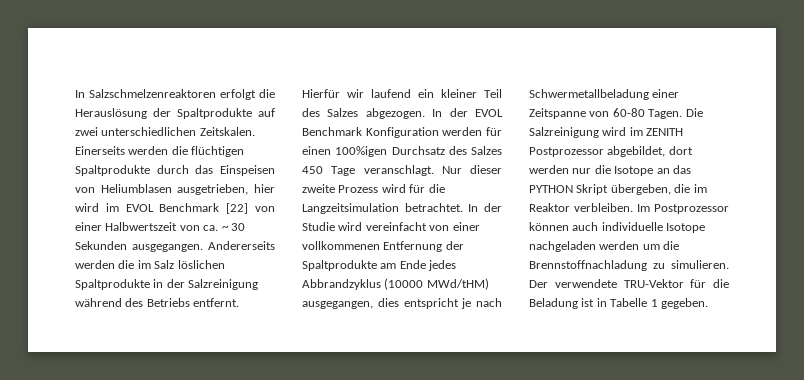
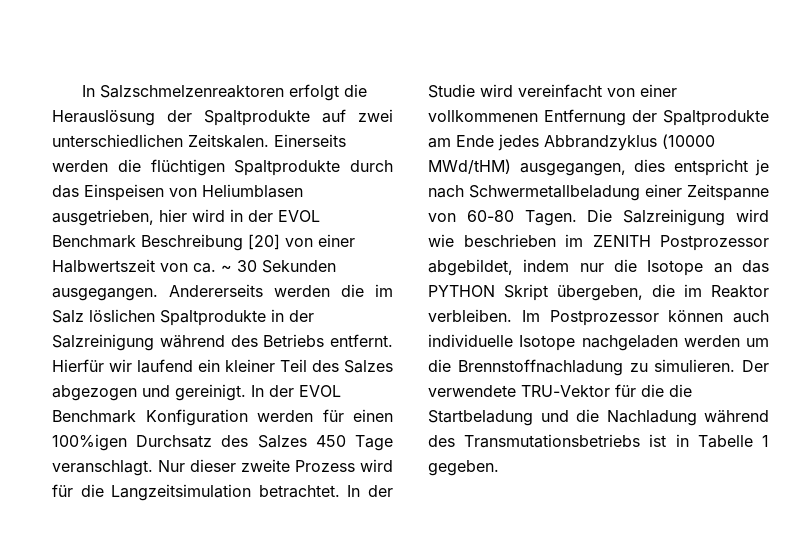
- Einerseits werden die flüchtigen Spaltprodukte durch das Einspeisen von Heliumblasen ausgetrieben, hier wird im EVOL Benchmark [22] von einer Halbwertszeit von ca. ~ 30 Sekunden ausgegangen.
+ Einerseits werden die flüchtigen Spaltprodukte durch das Einspeisen von Heliumblasen ausgetrieben, hier wird in der EVOL Benchmark Beschreibung [20] von einer Halbwertszeit von ca. ~ 30 Sekunden ausgegangen.
- Hierfür wir laufend ein kleiner Teil des Salzes abgezogen.
+ Hierfür wir laufend ein kleiner Teil des Salzes abgezogen und gereinigt.
- Die Salzreinigung wird im ZENITH Postprozessor abgebildet, dort werden nur die Isotope an das PYTHON Skript übergeben, die im Reaktor verbleiben.
+ Die Salzreinigung wird wie beschrieben im ZENITH Postprozessor abgebildet, indem nur die Isotope an das PYTHON Skript übergeben, die im Reaktor verbleiben.
- Der verwendete TRU-Vektor für die Beladung ist in Tabelle 1 gegeben.
+ Der verwendete TRU-Vektor für die die Startbeladung und die Nachladung während des Transmutationsbetriebs ist in Tabelle 1 gegeben.

